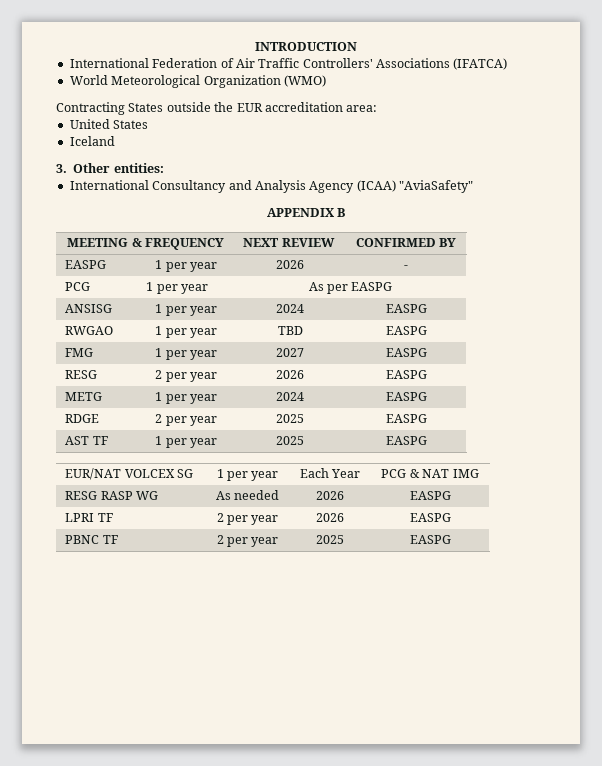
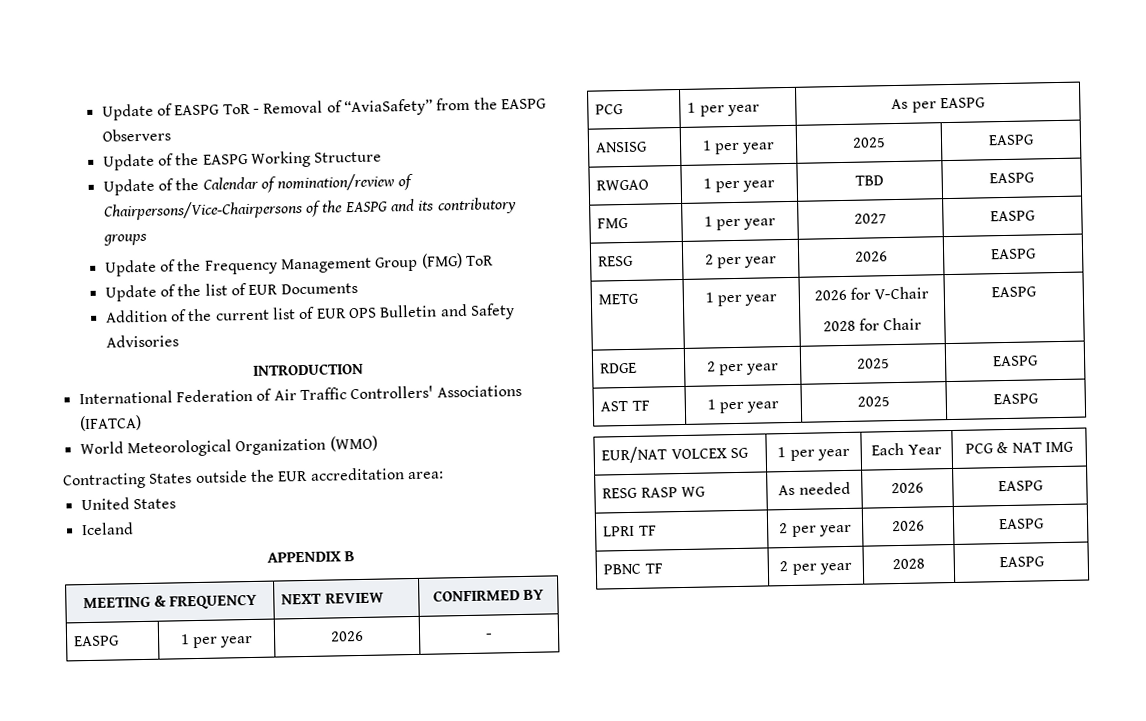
+ Update of EASPG ToR - Removal of “AviaSafety” from the EASPG Observers
+ Update of the EASPG Working Structure
+ Update of the Calendar of nomination/review of Chairpersons/Vice-Chairpersons of the EASPG and its contributory groups
+ Update of the Frequency Management Group (FMG) ToR
+ Update of the list of EUR Documents
+ Addition of the current list of EUR OPS Bulletin and Safety Advisories
- 3. Other entities:
- International Consultancy and Analysis Agency (ICAA) "AviaSafety"
- ANSISG | 1 per year | 2024 | EASPG
+ ANSISG | 1 per year | 2025 | EASPG
- METG | 1 per year | 2024 | EASPG
+ METG | 1 per year | 2026 for V-Chair
+ 2028 for Chair | EASPG
- PBNC TF | 2 per year | 2025 | EASPG
+ PBNC TF | 2 per year | 2028 | EASPG

